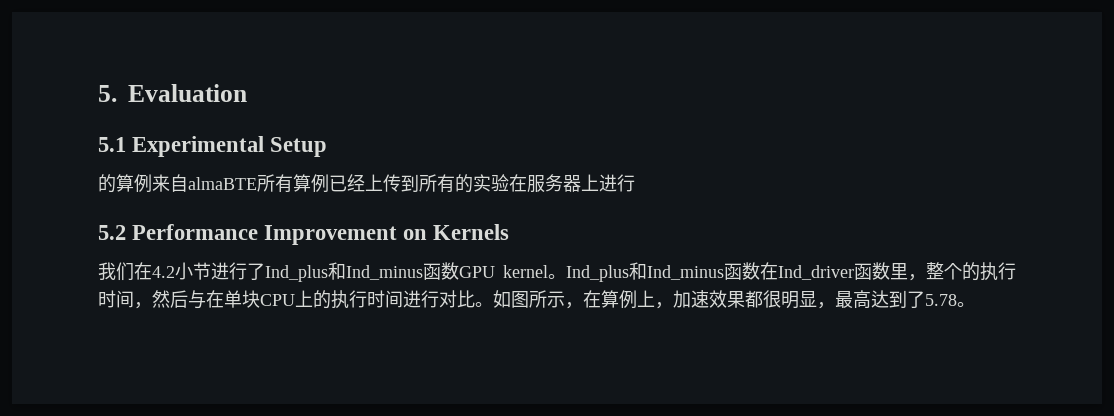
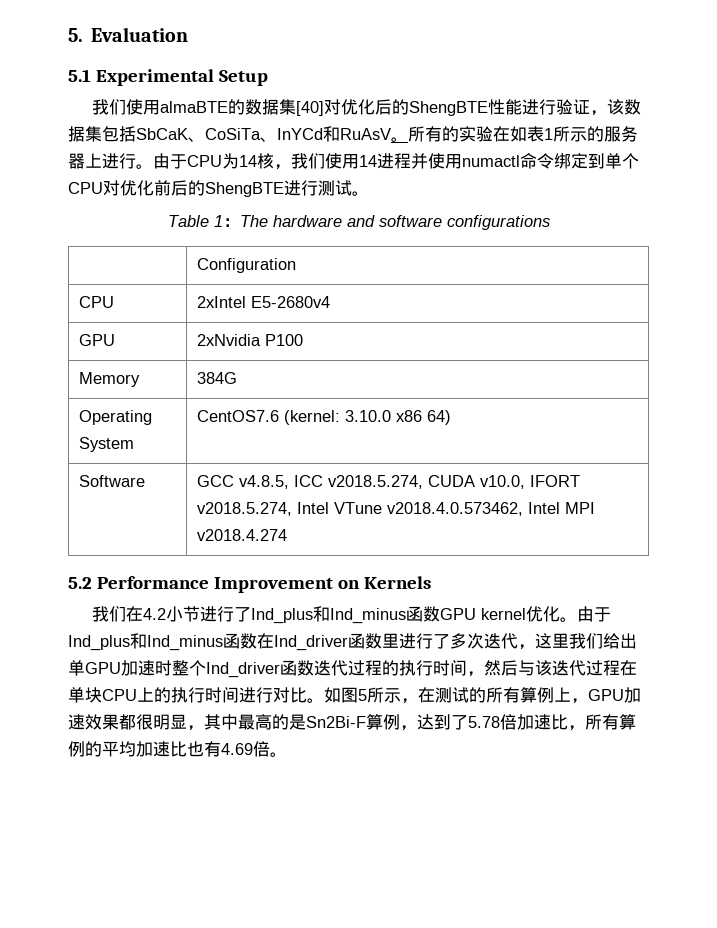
- 的算例来自almaBTE所有算例已经上传到所有的实验在服务器上进行
+ 我们使用almaBTE的数据集[40]对优化后的ShengBTE性能进行验证，该数据集包括SbCaK、CoSiTa、InYCd和RuAsV。所有的实验在如表1所示的服务器上进行。由于CPU为14核，我们使用14进程并使用numactl命令绑定到单个CPU对优化前后的ShengBTE进行测试。
+ Table 1：The hardware and software configurations
+ | Configuration
+ CPU | 2xIntel E5-2680v4
+ GPU | 2xNvidia P100
+ Memory | 384G
+ Operating System | CentOS7.6 (kernel: 3.10.0 x86 64)
+ Software | GCC v4.8.5, ICC v2018.5.274, CUDA v10.0, IFORT v2018.5.274, Intel VTune v2018.4.0.573462, Intel MPI v2018.4.274
- 我们在4.2小节进行了Ind_plus和Ind_minus函数GPU kernel。Ind_plus和Ind_minus函数在Ind_driver函数里，整个的执行时间，然后与在单块CPU上的执行时间进行对比。
+ 我们在4.2小节进行了Ind_plus和Ind_minus函数GPU kernel优化。由于Ind_plus和Ind_minus函数在Ind_driver函数里进行了多次迭代，这里我们给出单GPU加速时整个Ind_driver函数迭代过程的执行时间，然后与该迭代过程在单块CPU上的执行时间进行对比。
- 如图所示，在算例上，加速效果都很明显，最高达到了5.78。
+ 如图5所示，在测试的所有算例上，GPU加速效果都很明显，其中最高的是Sn2Bi-F算例，达到了5.78倍加速比，所有算例的平均加速比也有4.69倍。

